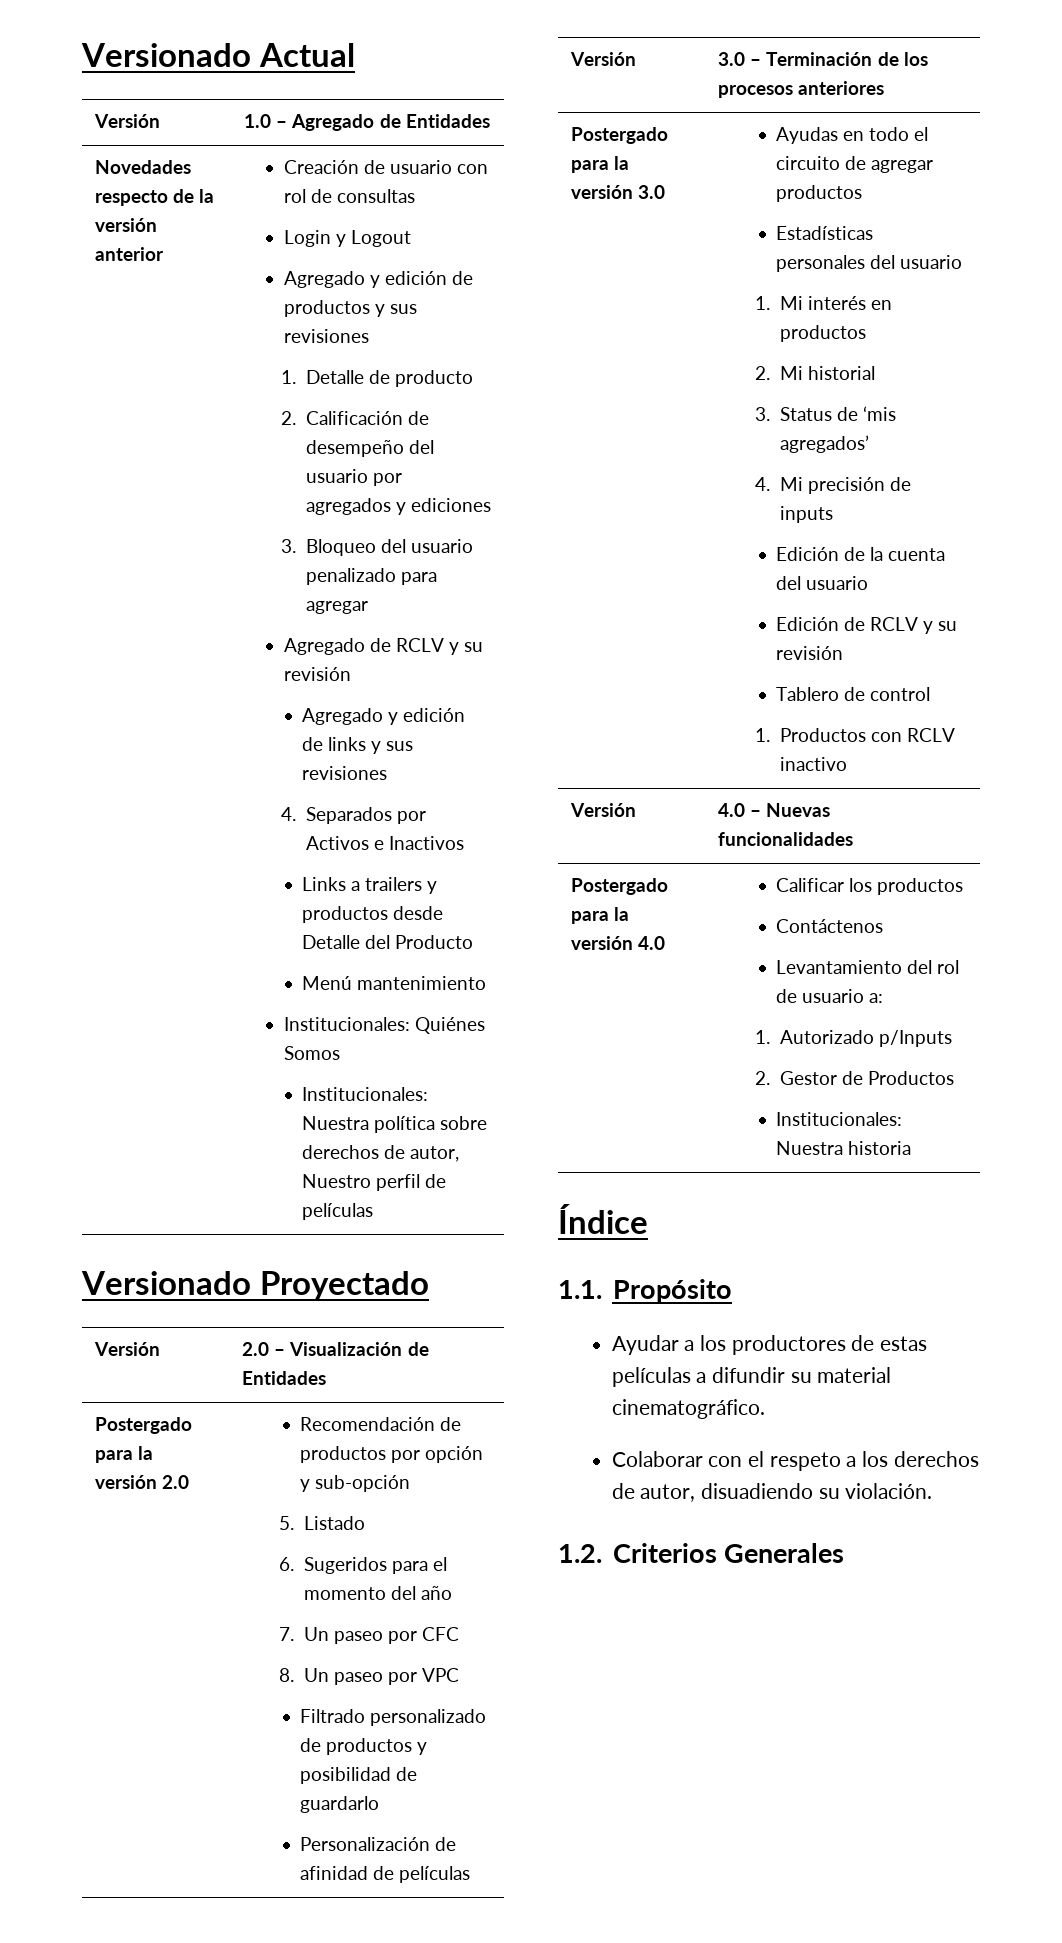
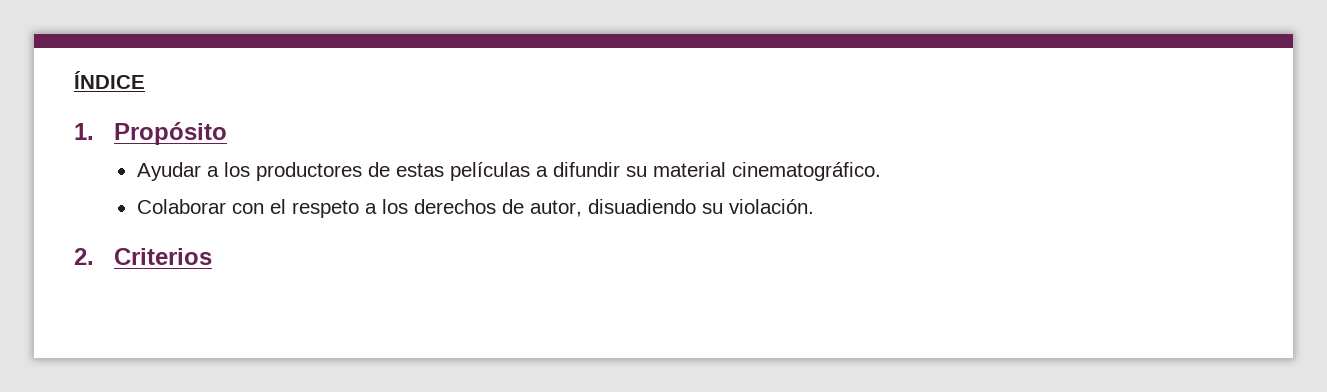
- Versionado Actual
- Versión | 1.0 – Agregado de Entidades
- Novedades respecto de la versión anterior | Creación de usuario con rol de consultas
- Login y Logout
- Agregado y edición de productos y sus revisiones
- 1. Detalle de producto
- 2. Calificación de desempeño del usuario por agregados y ediciones
- 3. Bloqueo del usuario penalizado para agregar
- Agregado de RCLV y su revisión
- Agregado y edición de links y sus revisiones
- 4. Separados por Activos e Inactivos
- Links a trailers y productos desde Detalle del Producto
- Menú mantenimiento
- Institucionales: Quiénes Somos
- Institucionales: Nuestra política sobre derechos de autor, Nuestro perfil de películas
- Versionado Proyectado
- Versión | 2.0 – Visualización de Entidades
- Postergado para la versión 2.0 | Recomendación de productos por opción y sub-opción
- 5. Listado
- 6. Sugeridos para el momento del año
- 7. Un paseo por CFC
- 8. Un paseo por VPC
- Filtrado personalizado de productos y posibilidad de guardarlo
- Personalización de afinidad de películas
- Versión | 3.0 – Terminación de los procesos anteriores
- Postergado para la versión 3.0 | Ayudas en todo el circuito de agregar productos
- Estadísticas personales del usuario
- 1. Mi interés en productos
- 2. Mi historial
- 3. Status de ‘mis agregados’
- 4. Mi precisión de inputs
- Edición de la cuenta del usuario
- Edición de RCLV y su revisión
- Tablero de control
- 1. Productos con RCLV inactivo
- Versión | 4.0 – Nuevas funcionalidades
- Postergado para la versión 4.0 | Calificar los productos
- Contáctenos
- Levantamiento del rol de usuario a:
- 1. Autorizado p/Inputs
- 2. Gestor de Productos
- Institucionales: Nuestra historia
- Índice
- 1.1. Propósito
+ ÍNDICE
+ 1. Propósito
- 1.2. Criterios Generales
+ 2. Criterios

